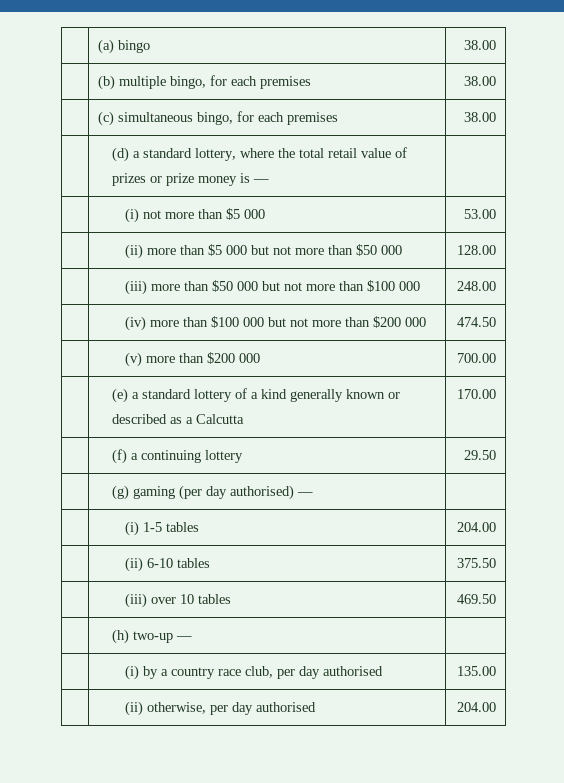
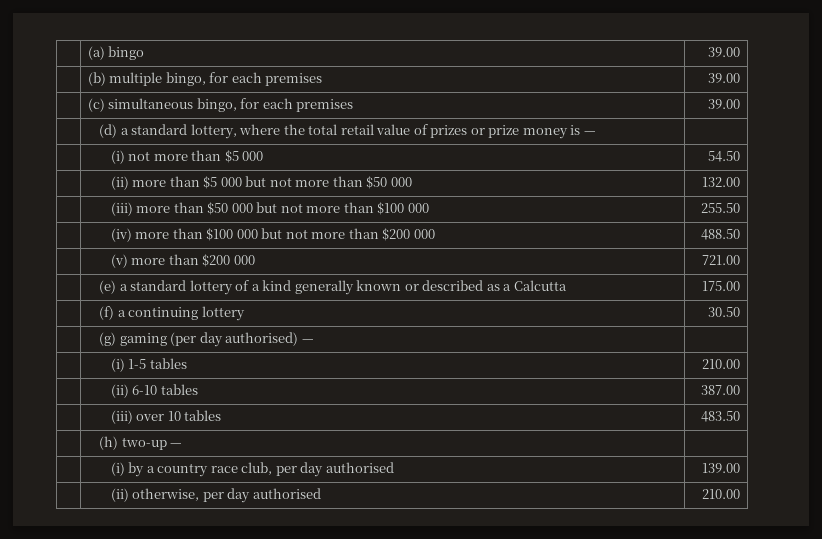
- | (a) bingo | 38.00
+ | (a) bingo | 39.00
- | (b) multiple bingo, for each premises | 38.00
+ | (b) multiple bingo, for each premises | 39.00
- | (c) simultaneous bingo, for each premises | 38.00
+ | (c) simultaneous bingo, for each premises | 39.00
- | (i) not more than $5 000 | 53.00
+ | (i) not more than $5 000 | 54.50
- | (ii) more than $5 000 but not more than $50 000 | 128.00
+ | (ii) more than $5 000 but not more than $50 000 | 132.00
- | (iii) more than $50 000 but not more than $100 000 | 248.00
+ | (iii) more than $50 000 but not more than $100 000 | 255.50
- | (iv) more than $100 000 but not more than $200 000 | 474.50
+ | (iv) more than $100 000 but not more than $200 000 | 488.50
- | (v) more than $200 000 | 700.00
+ | (v) more than $200 000 | 721.00
- | (e) a standard lottery of a kind generally known or described as a Calcutta | 170.00
+ | (e) a standard lottery of a kind generally known or described as a Calcutta | 175.00
- | (f) a continuing lottery | 29.50
+ | (f) a continuing lottery | 30.50
- | (i) 1-5 tables | 204.00
+ | (i) 1-5 tables | 210.00
- | (ii) 6-10 tables | 375.50
+ | (ii) 6-10 tables | 387.00
- | (iii) over 10 tables | 469.50
+ | (iii) over 10 tables | 483.50
- | (i) by a country race club, per day authorised | 135.00
+ | (i) by a country race club, per day authorised | 139.00
- | (ii) otherwise, per day authorised | 204.00
+ | (ii) otherwise, per day authorised | 210.00

